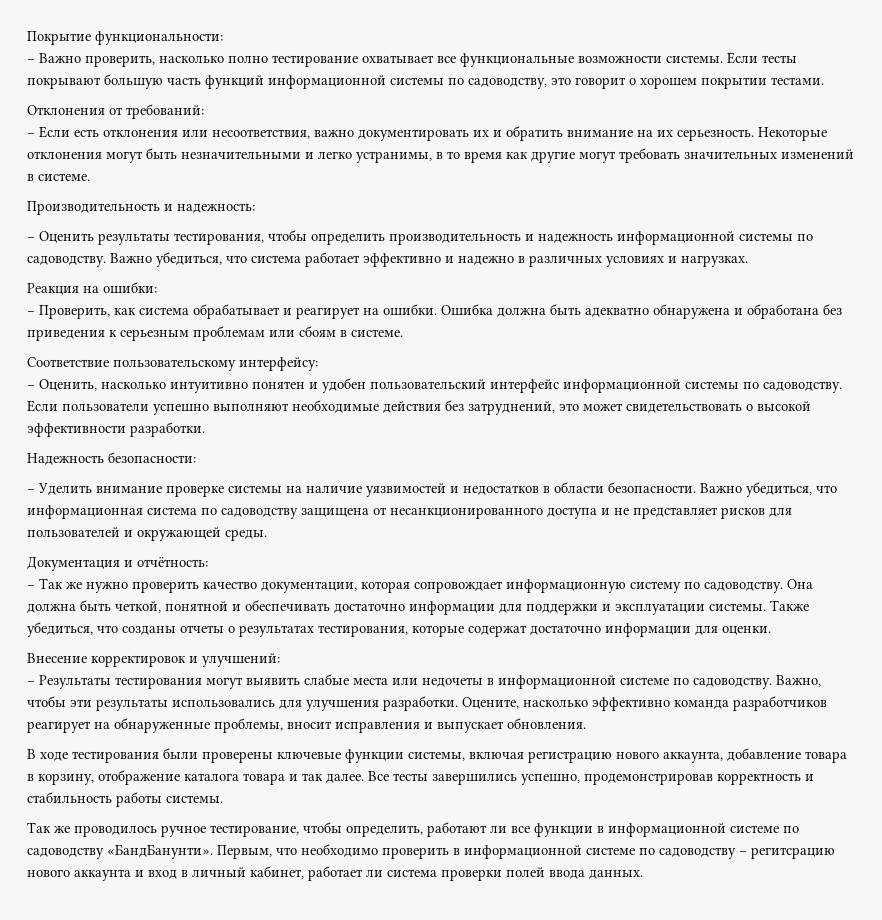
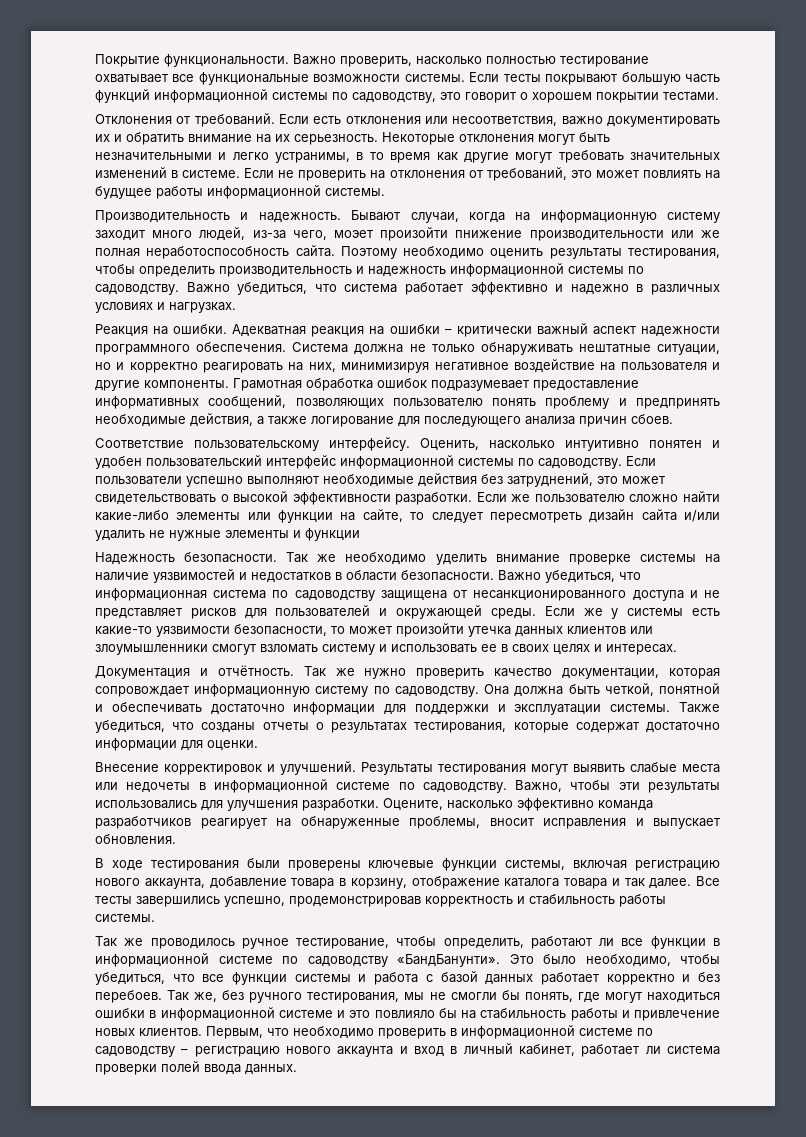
- Покрытие функциональности:
- – Важно проверить, насколько полно тестирование охватывает все функциональные возможности системы.
+ Покрытие функциональности. Важно проверить, насколько полностью тестирование охватывает все функциональные возможности системы.
- Отклонения от требований:
- – Если есть отклонения или несоответствия, важно документировать их и обратить внимание на их серьезность.
+ Отклонения от требований. Если есть отклонения или несоответствия, важно документировать их и обратить внимание на их серьезность.
- Некоторые отклонения могут быть незначительными и легко устранимы, в то время как другие могут требовать значительных изменений в системе.
- Производительность и надежность:
- – Оценить результаты тестирования, чтобы определить производительность и надежность информационной системы по садоводству.
+ Некоторые отклонения могут быть незначительными и легко устранимы, в то время как другие могут требовать значительных изменений в системе. Если не проверить на отклонения от требований, это может повлиять на будущее работы информационной системы.
+ Производительность и надежность. Бывают случаи, когда на информационную систему заходит много людей, из-за чего, моэет произойти пнижение производительности или же полная неработоспособность сайта. Поэтому необходимо оценить результаты тестирования, чтобы определить производительность и надежность информационной системы по садоводству.
- Реакция на ошибки:
- – Проверить, как система обрабатывает и реагирует на ошибки. Ошибка должна быть адекватно обнаружена и обработана без приведения к серьезным проблемам или сбоям в системе.
+ Реакция на ошибки. Адекватная реакция на ошибки – критически важный аспект надежности программного обеспечения. Система должна не только обнаруживать нештатные ситуации, но и корректно реагировать на них, минимизируя негативное воздействие на пользователя и другие компоненты. Грамотная обработка ошибок подразумевает предоставление информативных сообщений, позволяющих пользователю понять проблему и предпринять необходимые действия, а также логирование для последующего анализа причин сбоев.
- Соответствие пользовательскому интерфейсу:
- – Оценить, насколько интуитивно понятен и удобен пользовательский интерфейс информационной системы по садоводству.
+ Соответствие пользовательскому интерфейсу. Оценить, насколько интуитивно понятен и удобен пользовательский интерфейс информационной системы по садоводству.
- Если пользователи успешно выполняют необходимые действия без затруднений, это может свидетельствовать о высокой эффективности разработки.
- Надежность безопасности:
- – Уделить внимание проверке системы на наличие уязвимостей и недостатков в области безопасности.
+ Если пользователи успешно выполняют необходимые действия без затруднений, это может свидетельствовать о высокой эффективности разработки. Если же пользователю сложно найти какие-либо элементы или функции на сайте, то следует пересмотреть дизайн сайта и/или удалить не нужные элементы и функции
+ Надежность безопасности. Так же необходимо уделить внимание проверке системы на наличие уязвимостей и недостатков в области безопасности.
+ Если же у системы есть какие-то уязвимости безопасности, то может произойти утечка данных клиентов или злоумышленники смогут взломать систему и использовать ее в своих целях и интересах.
- Документация и отчётность:
- – Так же нужно проверить качество документации, которая сопровождает информационную систему по садоводству.
+ Документация и отчётность. Так же нужно проверить качество документации, которая сопровождает информационную систему по садоводству.
- Внесение корректировок и улучшений:
- – Результаты тестирования могут выявить слабые места или недочеты в информационной системе по садоводству.
+ Внесение корректировок и улучшений. Результаты тестирования могут выявить слабые места или недочеты в информационной системе по садоводству.
+ Это было необходимо, чтобы убедиться, что все функции системы и работа с базой данных работает корректно и без перебоев. Так же, без ручного тестирования, мы не смогли бы понять, где могут находиться ошибки в информационной системе и это повлияло бы на стабильность работы и привлечение новых клиентов.
- Первым, что необходимо проверить в информационной системе по садоводству – регитсрацию нового аккаунта и вход в личный кабинет, работает ли система проверки полей ввода данных.
+ Первым, что необходимо проверить в информационной системе по садоводству – регистрацию нового аккаунта и вход в личный кабинет, работает ли система проверки полей ввода данных.

